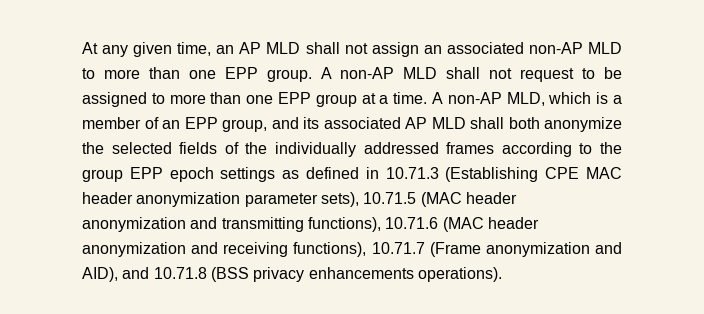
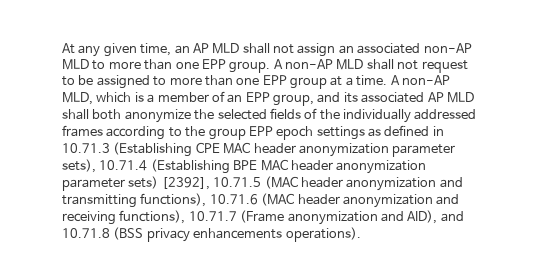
- A non-AP MLD, which is a member of an EPP group, and its associated AP MLD shall both anonymize the selected fields of the individually addressed frames according to the group EPP epoch settings as defined in 10.71.3 (Establishing CPE MAC header anonymization parameter sets), 10.71.5 (MAC header anonymization and transmitting functions), 10.71.6 (MAC header anonymization and receiving functions), 10.71.7 (Frame anonymization and AID), and 10.71.8 (BSS privacy enhancements operations).
+ A non-AP MLD, which is a member of an EPP group, and its associated AP MLD shall both anonymize the selected fields of the individually addressed frames according to the group EPP epoch settings as defined in 10.71.3 (Establishing CPE MAC header anonymization parameter sets), 10.71.4 (Establishing BPE MAC header anonymization parameter sets) [2392], 10.71.5 (MAC header anonymization and transmitting functions), 10.71.6 (MAC header anonymization and receiving functions), 10.71.7 (Frame anonymization and AID), and 10.71.8 (BSS privacy enhancements operations).

